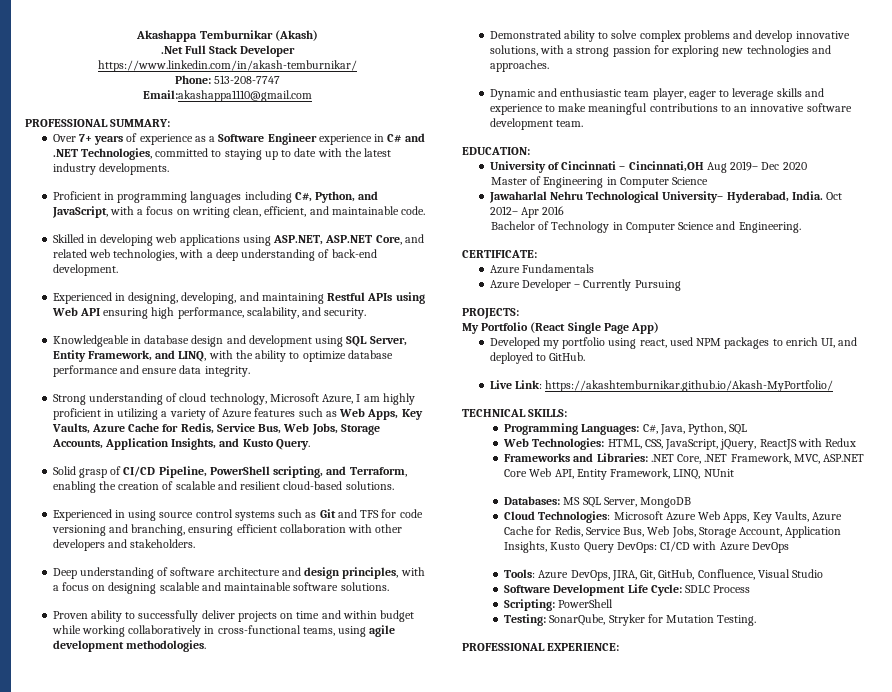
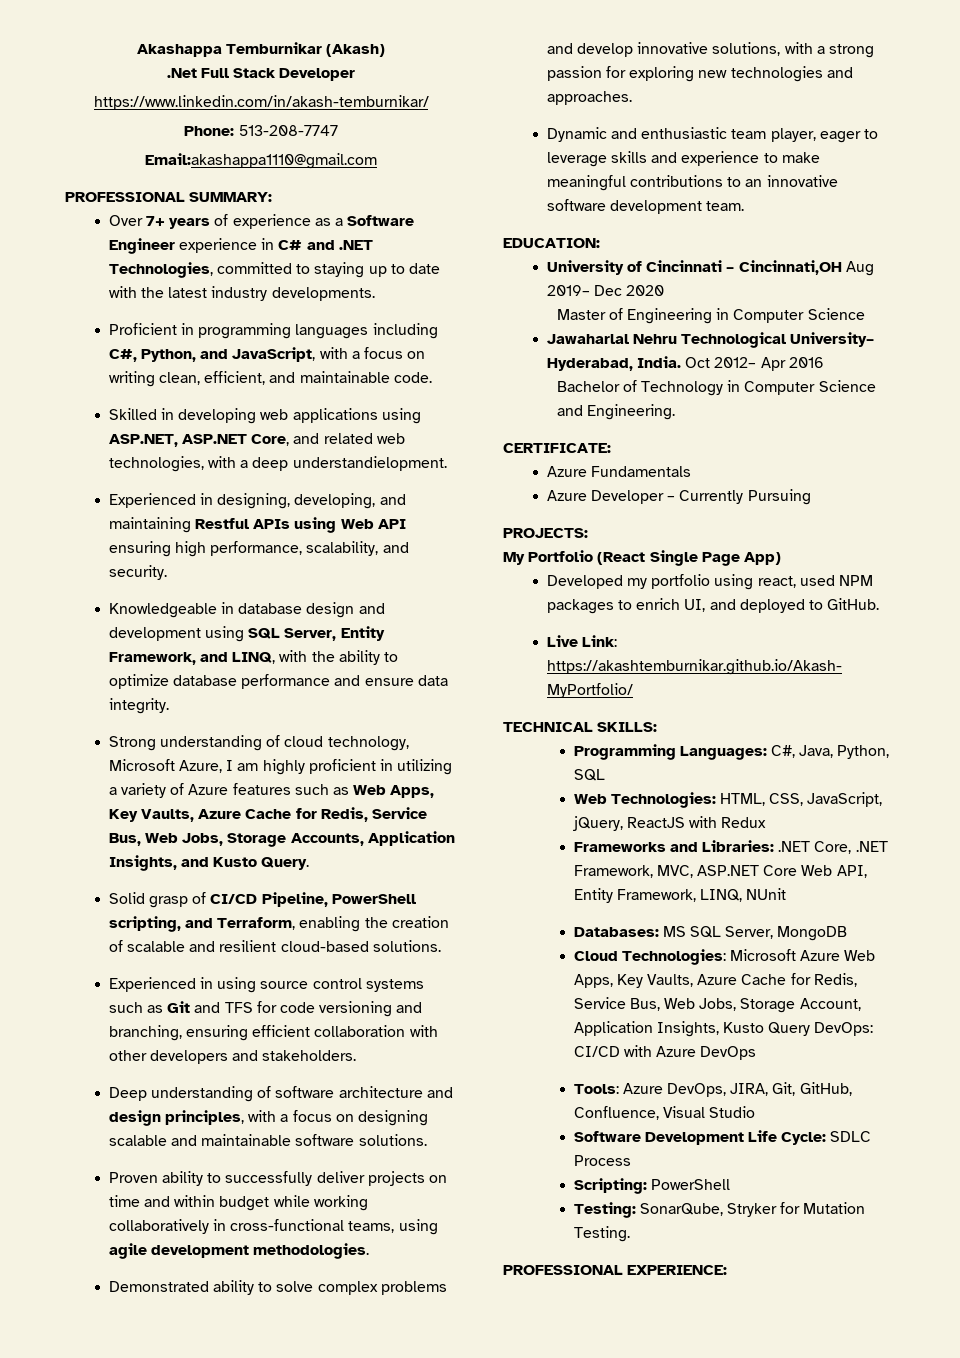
- Skilled in developing web applications using ASP.NET, ASP.NET Core, and related web technologies, with a deep understanding of back-end development.
+ Skilled in developing web applications using ASP.NET, ASP.NET Core, and related web technologies, with a deep understandielopment.

